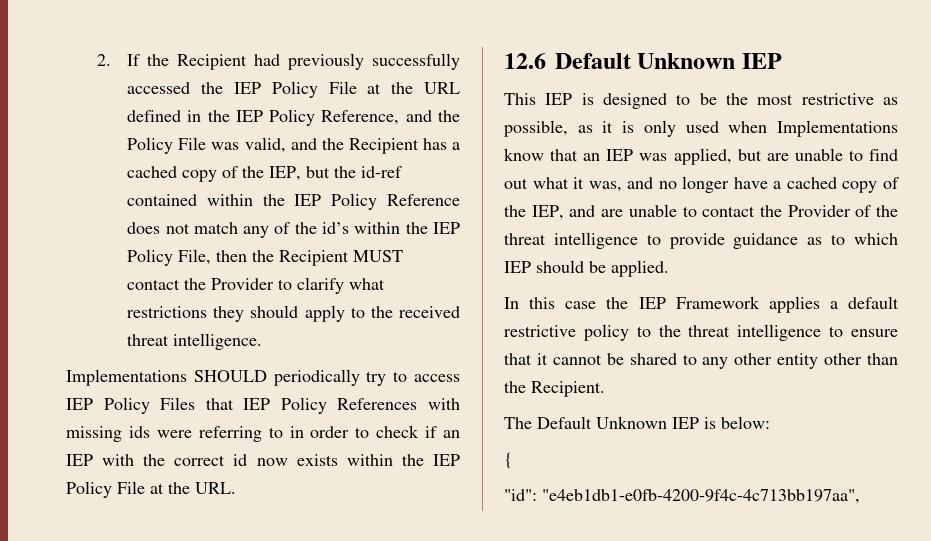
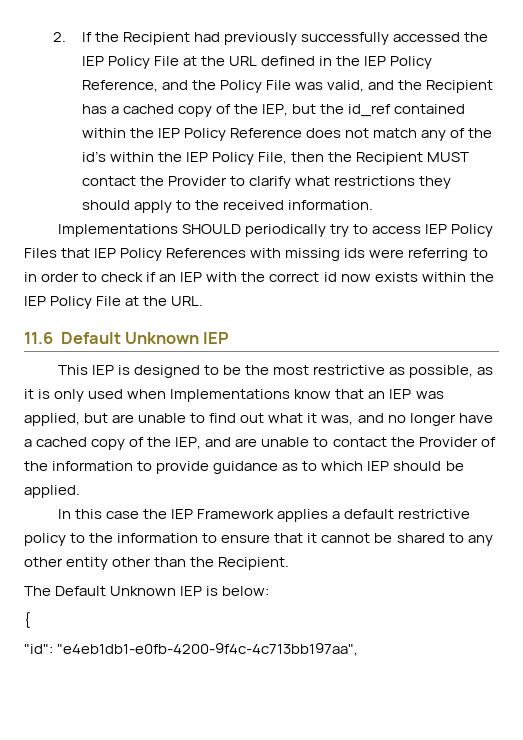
- 2. If the Recipient had previously successfully accessed the IEP Policy File at the URL defined in the IEP Policy Reference, and the Policy File was valid, and the Recipient has a cached copy of the IEP, but the id-ref contained within the IEP Policy Reference does not match any of the id’s within the IEP Policy File, then the Recipient MUST contact the Provider to clarify what restrictions they should apply to the received threat intelligence.
+ 2. If the Recipient had previously successfully accessed the IEP Policy File at the URL defined in the IEP Policy Reference, and the Policy File was valid, and the Recipient has a cached copy of the IEP, but the id_ref contained within the IEP Policy Reference does not match any of the id’s within the IEP Policy File, then the Recipient MUST contact the Provider to clarify what restrictions they should apply to the received information.
- 12.6 Default Unknown IEP
+ 11.6 Default Unknown IEP
- This IEP is designed to be the most restrictive as possible, as it is only used when Implementations know that an IEP was applied, but are unable to find out what it was, and no longer have a cached copy of the IEP, and are unable to contact the Provider of the threat intelligence to provide guidance as to which IEP should be applied.
+ This IEP is designed to be the most restrictive as possible, as it is only used when Implementations know that an IEP was applied, but are unable to find out what it was, and no longer have a cached copy of the IEP, and are unable to contact the Provider of the information to provide guidance as to which IEP should be applied.
- In this case the IEP Framework applies a default restrictive policy to the threat intelligence to ensure that it cannot be shared to any other entity other than the Recipient.
+ In this case the IEP Framework applies a default restrictive policy to the information to ensure that it cannot be shared to any other entity other than the Recipient.

